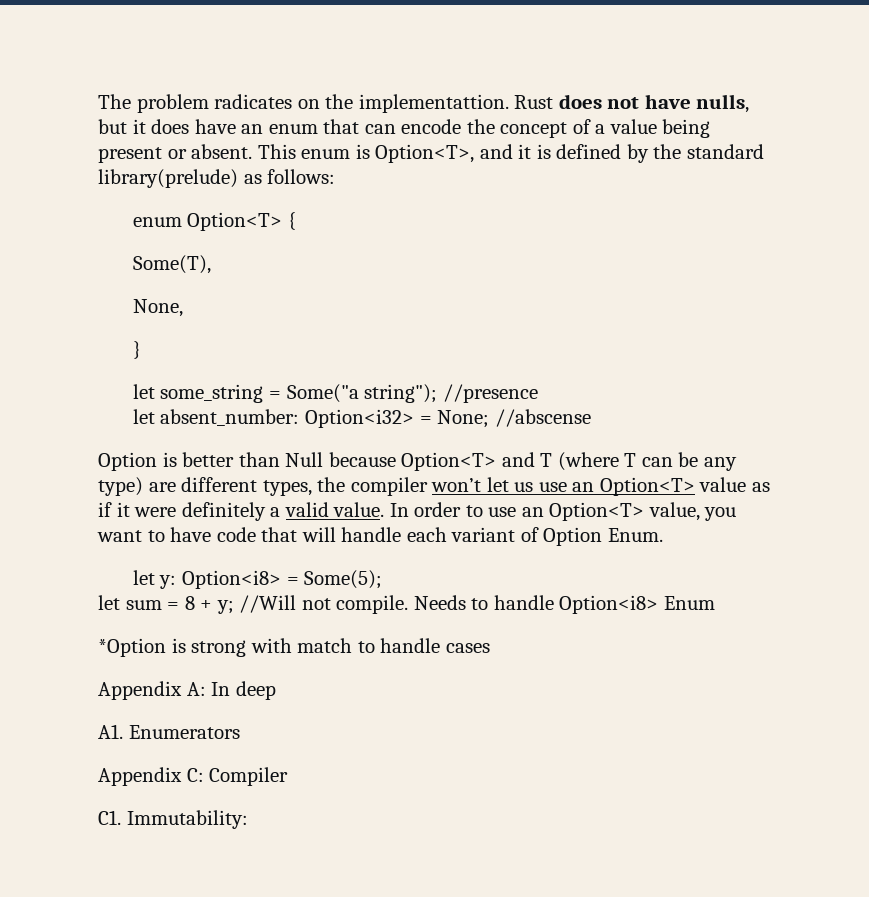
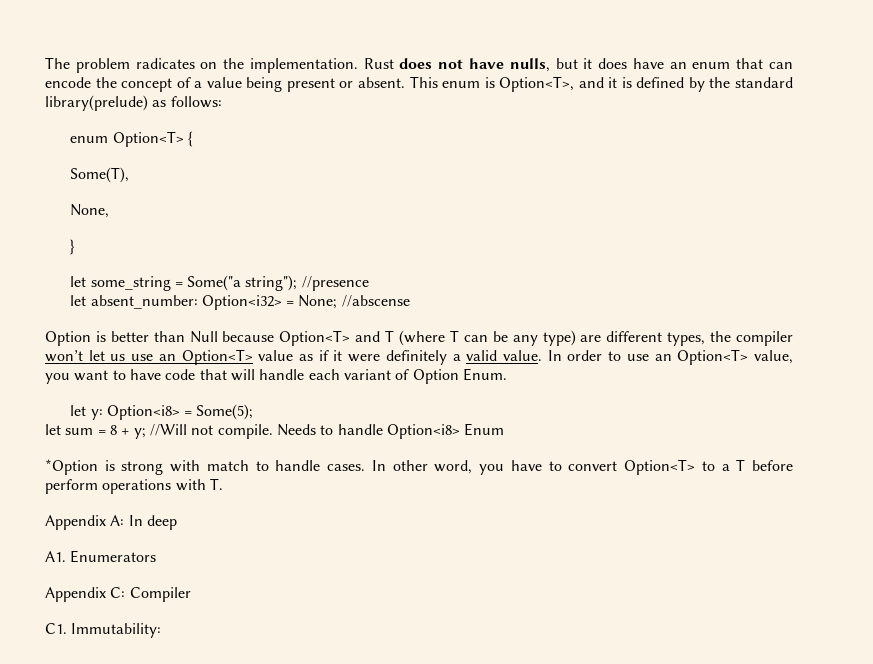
- The problem radicates on the implementattion.
+ The problem radicates on the implementation.
- *Option is strong with match to handle cases
+ *Option is strong with match to handle cases. In other word, you have to convert Option<T> to a T before perform operations with T.

